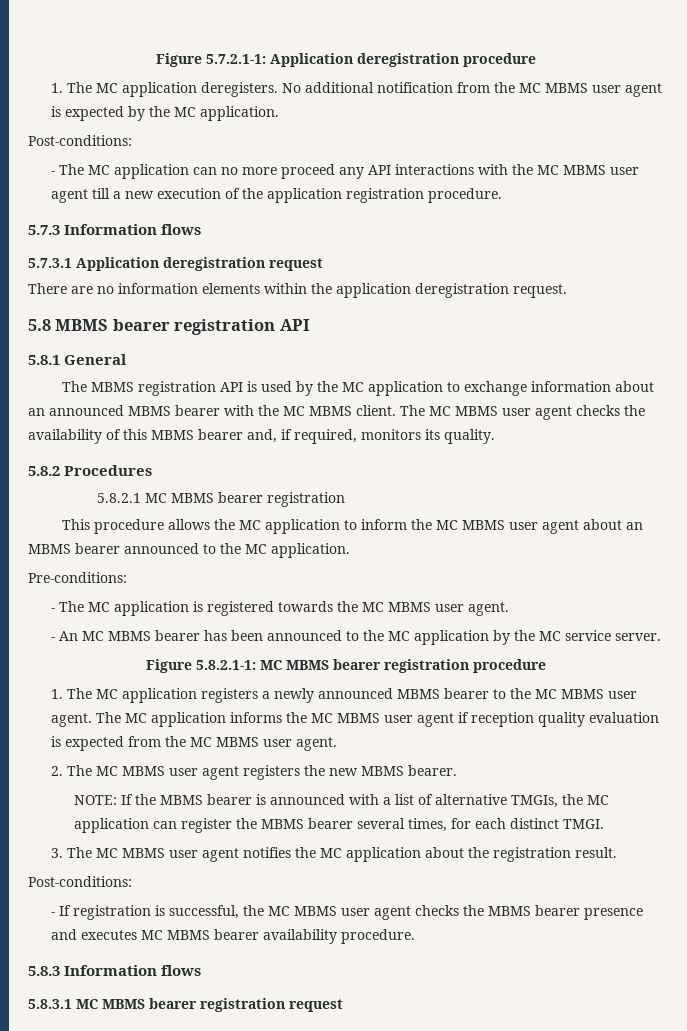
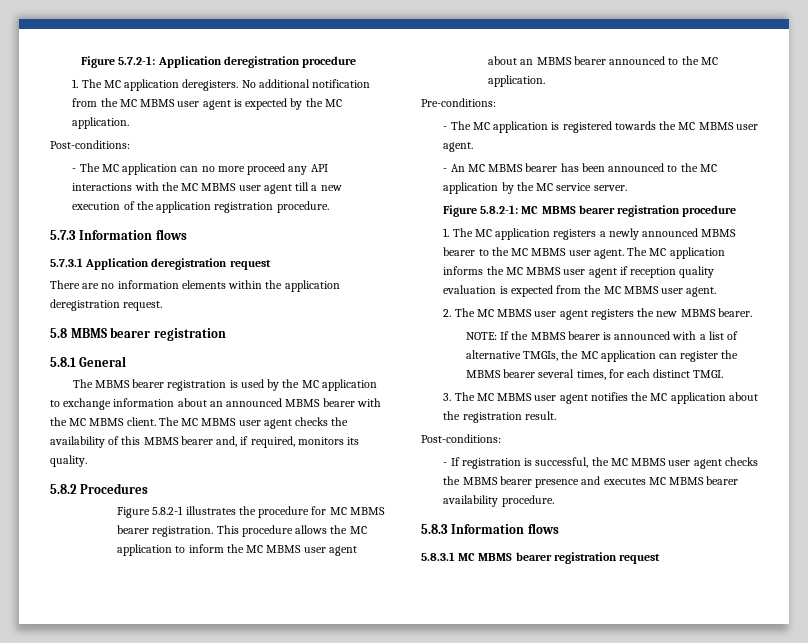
- Figure 5.7.2.1-1: Application deregistration procedure
+ Figure 5.7.2-1: Application deregistration procedure
- 5.8 MBMS bearer registration API
+ 5.8 MBMS bearer registration
- The MBMS registration API is used by the MC application to exchange information about an announced MBMS bearer with the MC MBMS client.
+ The MBMS bearer registration is used by the MC application to exchange information about an announced MBMS bearer with the MC MBMS client.
- 5.8.2.1 MC MBMS bearer registration
- This procedure allows the MC application to inform the MC MBMS user agent about an MBMS bearer announced to the MC application.
+ Figure 5.8.2-1 illustrates the procedure for MC MBMS bearer registration. This procedure allows the MC application to inform the MC MBMS user agent about an MBMS bearer announced to the MC application.
- Figure 5.8.2.1-1: MC MBMS bearer registration procedure
+ Figure 5.8.2-1: MC MBMS bearer registration procedure

